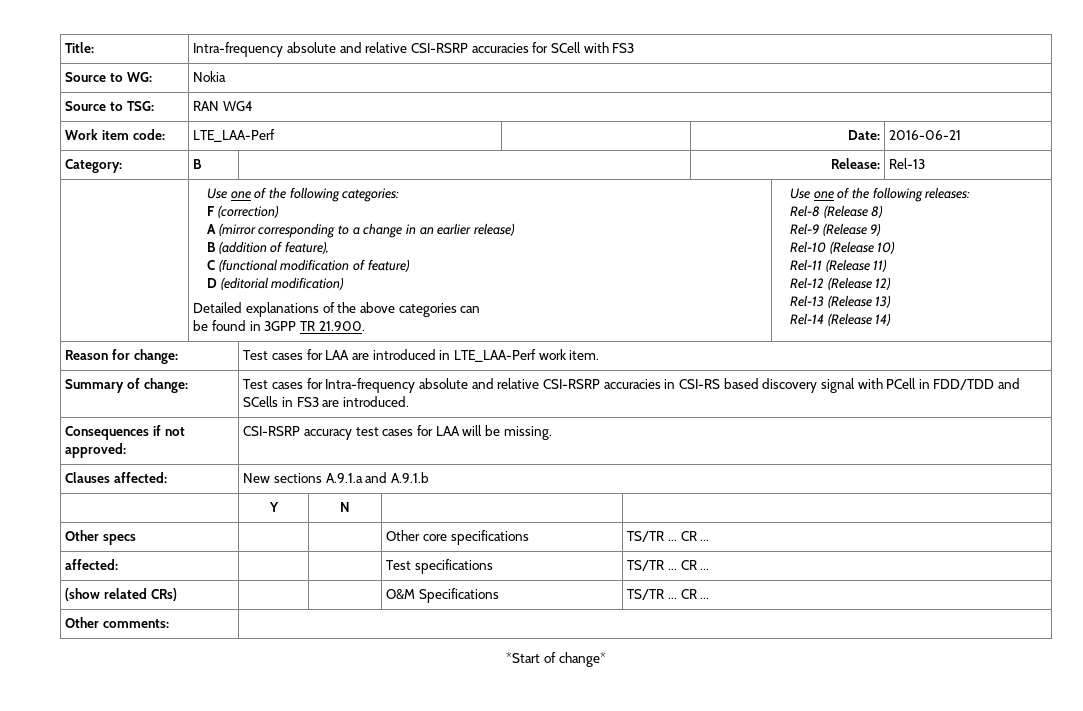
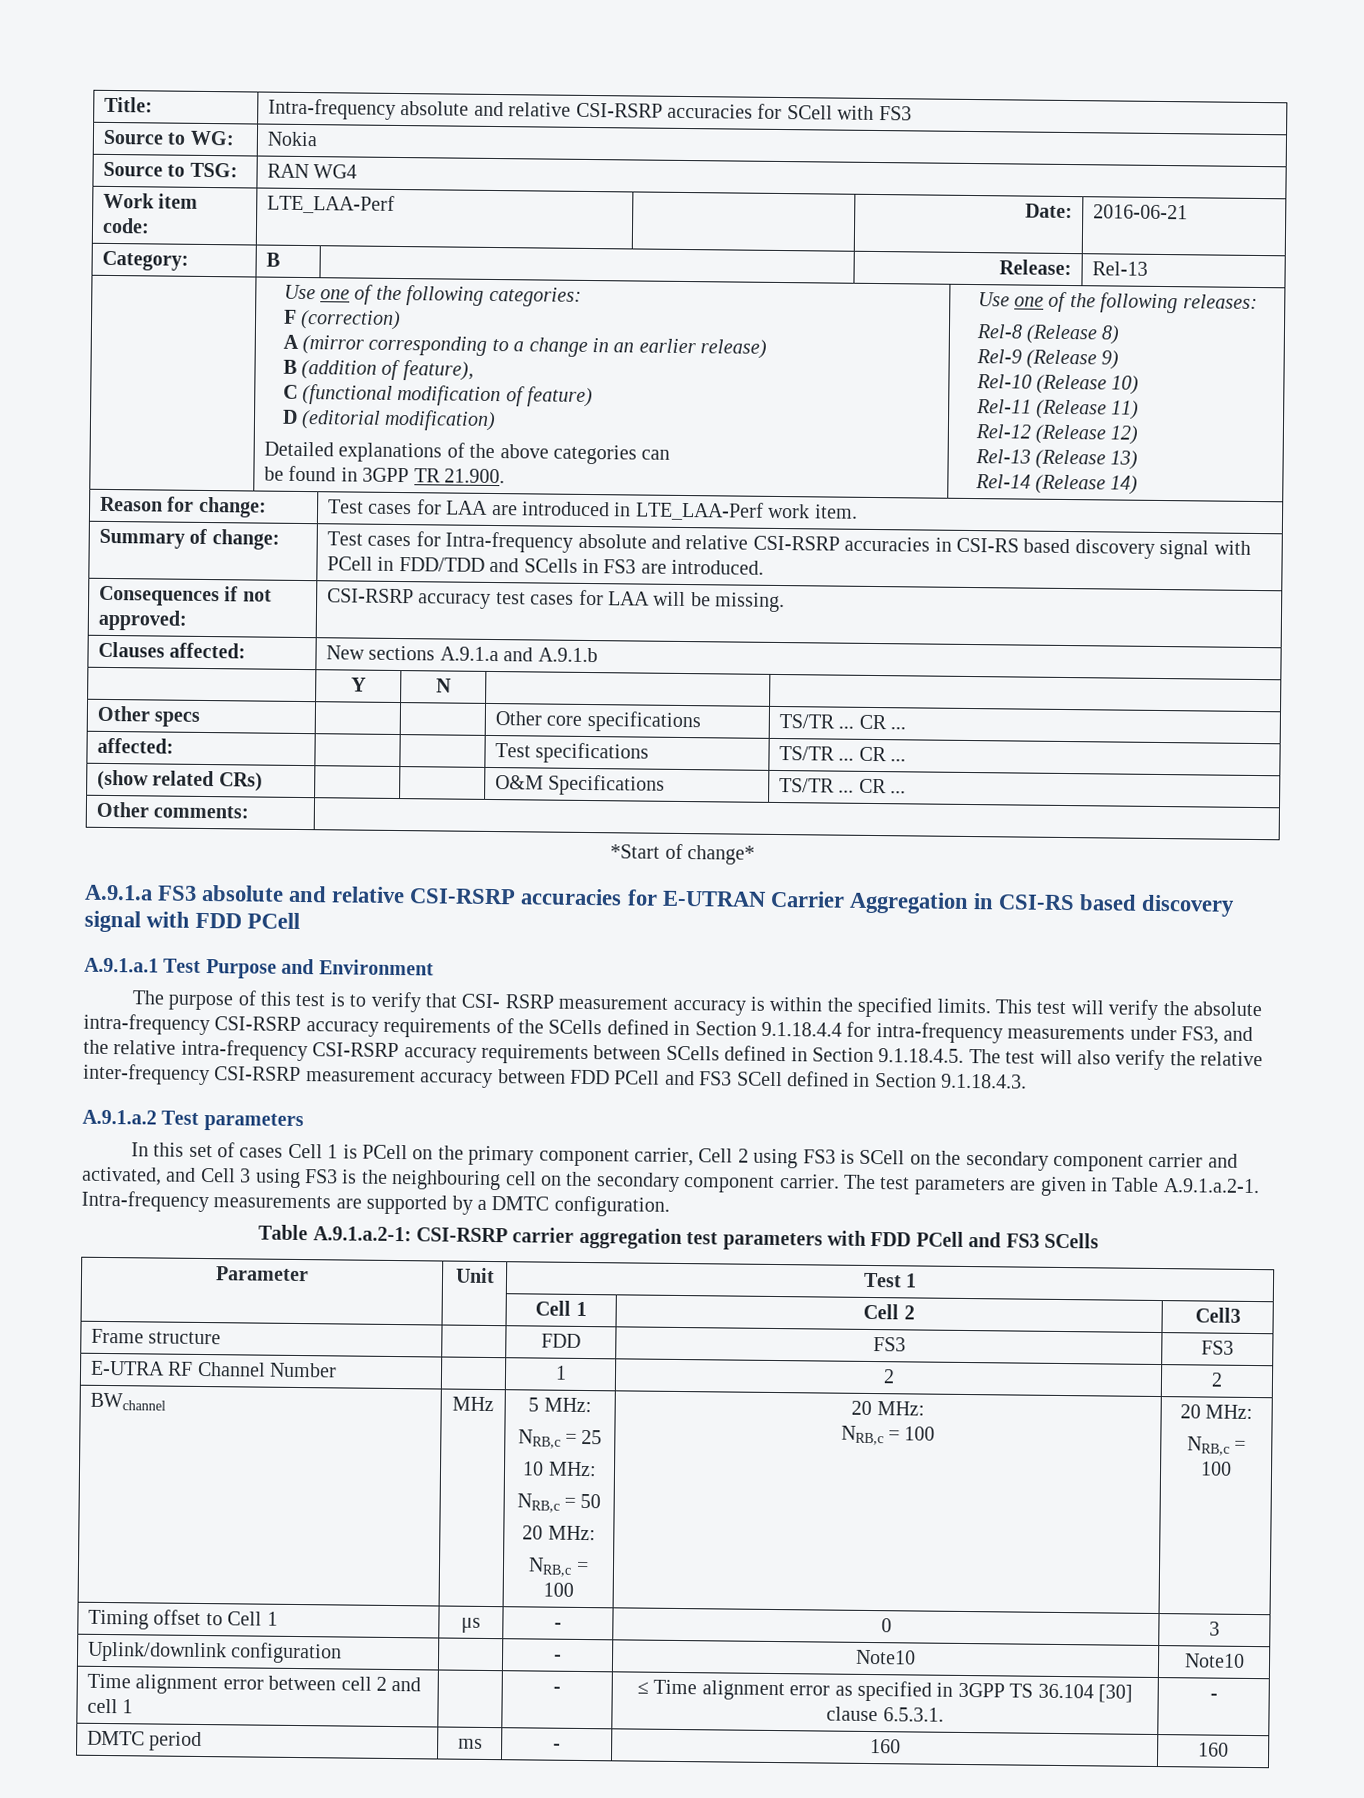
+ A.9.1.a FS3 absolute and relative CSI-RSRP accuracies for E-UTRAN Carrier Aggregation in CSI-RS based discovery signal with FDD PCell
+ A.9.1.a.1 Test Purpose and Environment
+ The purpose of this test is to verify that CSI- RSRP measurement accuracy is within the specified limits. This test will verify the absolute intra-frequency CSI-RSRP accuracy requirements of the SCells defined in Section 9.1.18.4.4 for intra-frequency measurements under FS3, and the relative intra-frequency CSI-RSRP accuracy requirements between SCells defined in Section 9.1.18.4.5. The test will also verify the relative inter-frequency CSI-RSRP measurement accuracy between FDD PCell and FS3 SCell defined in Section 9.1.18.4.3.
+ A.9.1.a.2 Test parameters
+ In this set of cases Cell 1 is PCell on the primary component carrier, Cell 2 using FS3 is SCell on the secondary component carrier and activated, and Cell 3 using FS3 is the neighbouring cell on the secondary component carrier. The test parameters are given in Table A.9.1.a.2-1. Intra-frequency measurements are supported by a DMTC configuration.
+ Table A.9.1.a.2-1: CSI-RSRP carrier aggregation test parameters with FDD PCell and FS3 SCells
+ Parameter | Unit | Test 1
+ | | Cell 1 | Cell 2 | Cell3
+ Frame structure | | FDD | FS3 | FS3
+ E-UTRA RF Channel Number | | 1 | 2 | 2
+ BWchannel | MHz | 5 MHz:
+ NRB,c = 25
+ 10 MHz:
+ NRB,c = 50
+ 20 MHz:
+ NRB,c = 100 | 20 MHz:
+ NRB,c = 100 | 20 MHz:
+ NRB,c = 100
+ Timing offset to Cell 1 | μs | - | 0 | 3
+ Uplink/downlink configuration | | - | Note10 | Note10
+ Time alignment error between cell 2 and cell 1 | | - | ≤ Time alignment error as specified in 3GPP TS 36.104 [30] clause 6.5.3.1. | -
+ DMTC period | ms | - | 160 | 160

